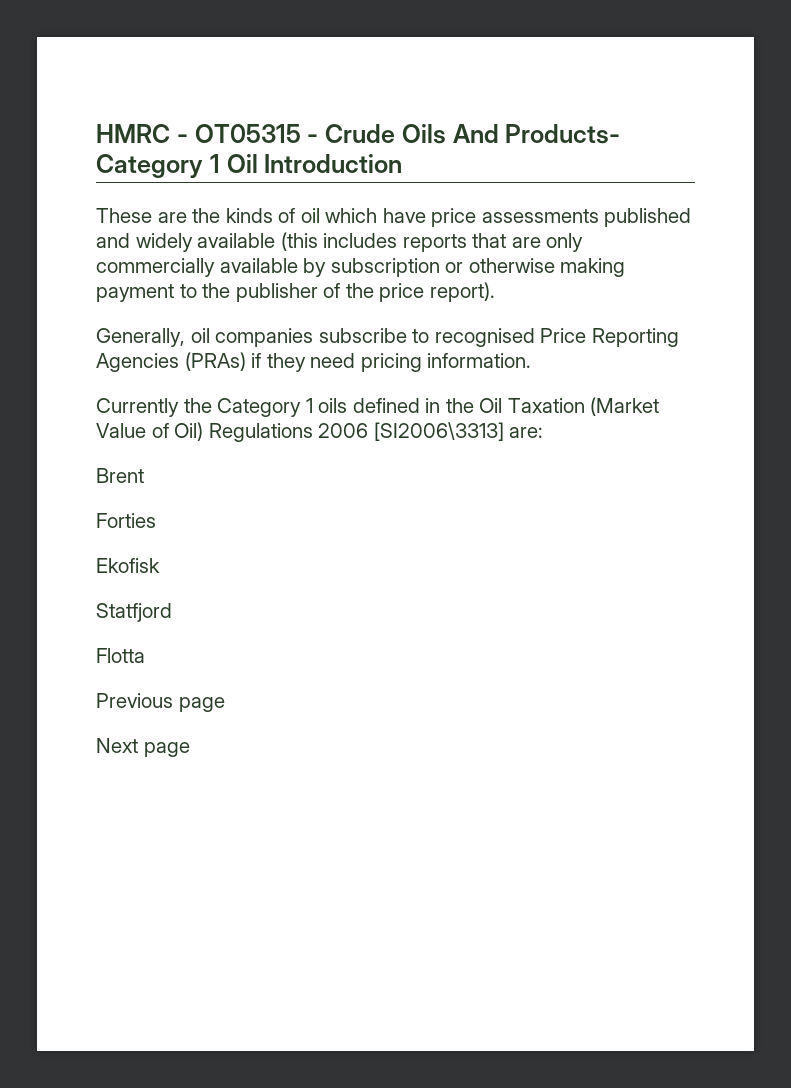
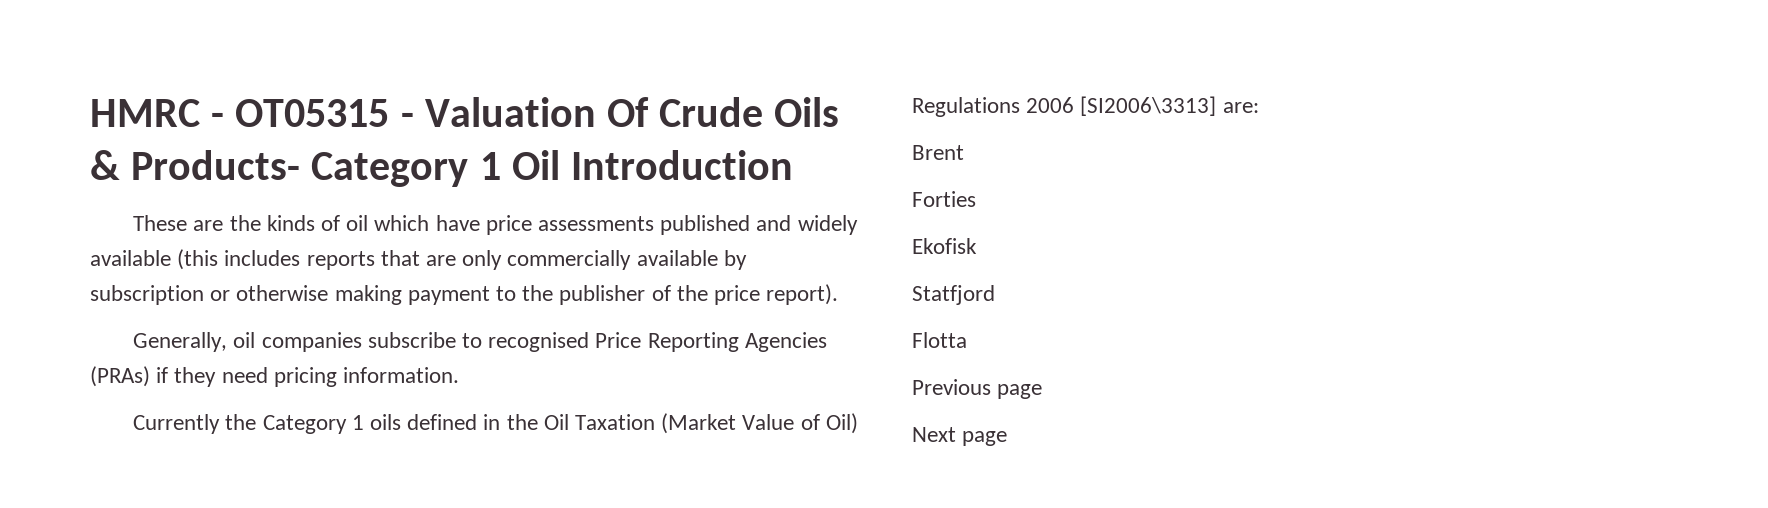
- HMRC - OT05315 - Crude Oils And Products- Category 1 Oil Introduction
+ HMRC - OT05315 - Valuation Of Crude Oils & Products- Category 1 Oil Introduction

